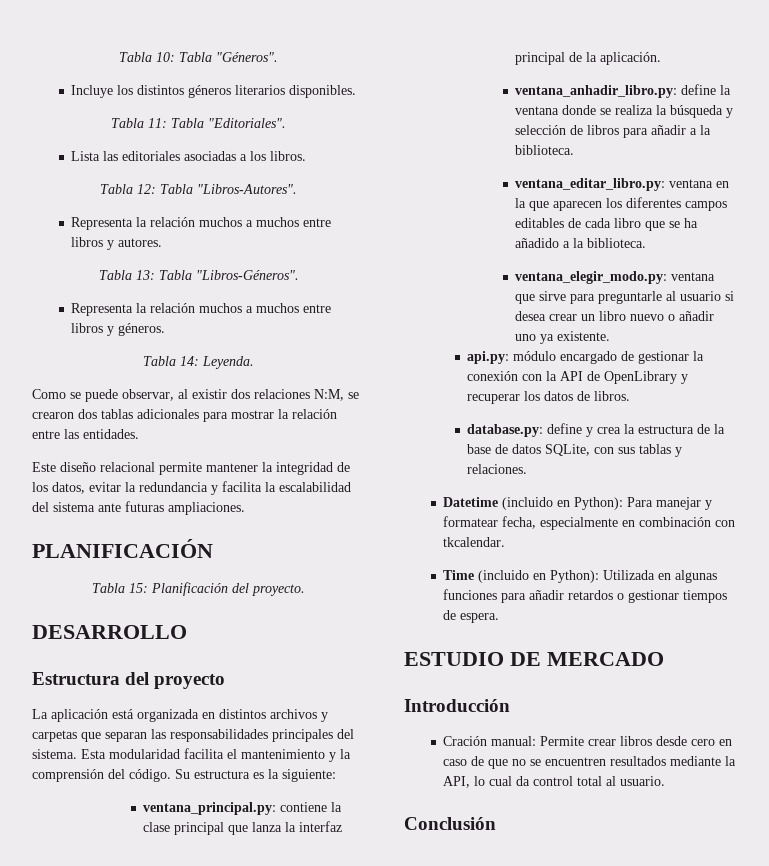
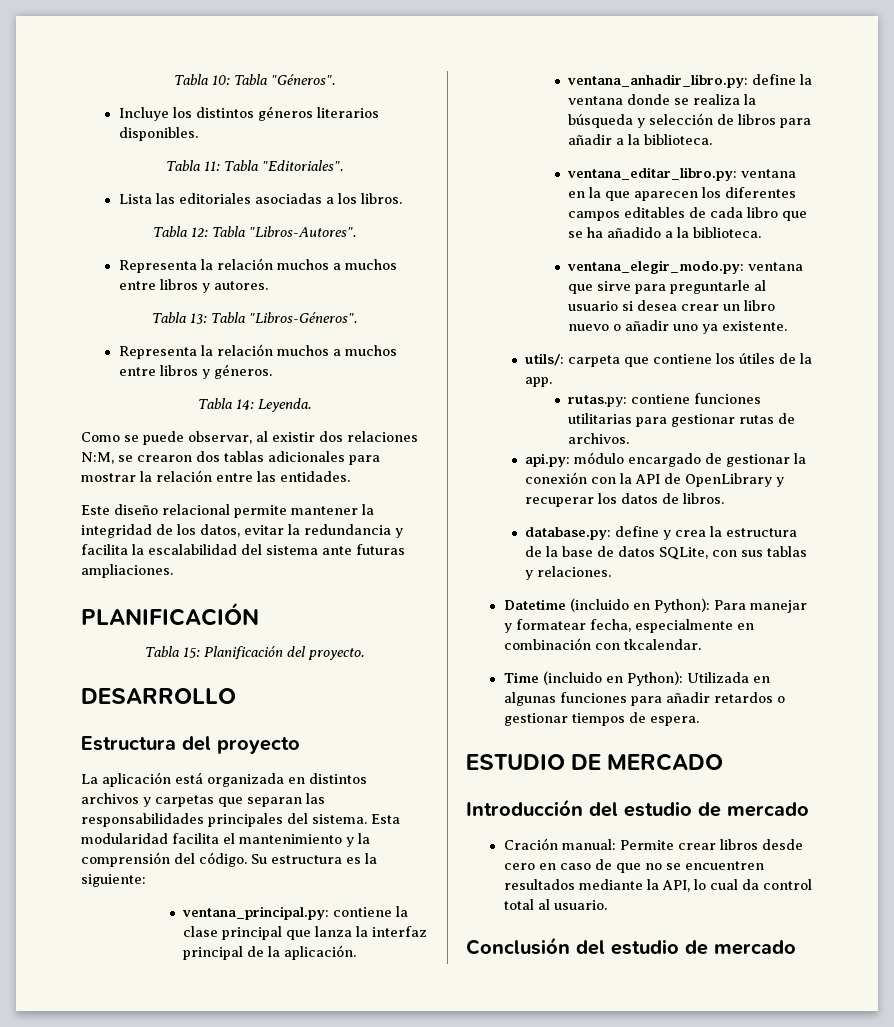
+ utils/: carpeta que contiene los útiles de la app.
+ rutas.py: contiene funciones utilitarias para gestionar rutas de archivos.
- Introducción
+ Introducción del estudio de mercado
- Conclusión
+ Conclusión del estudio de mercado

